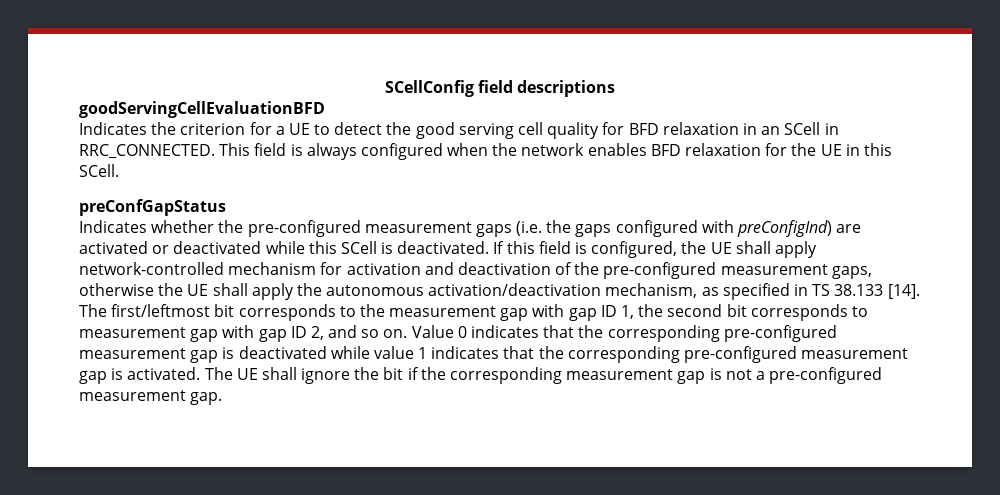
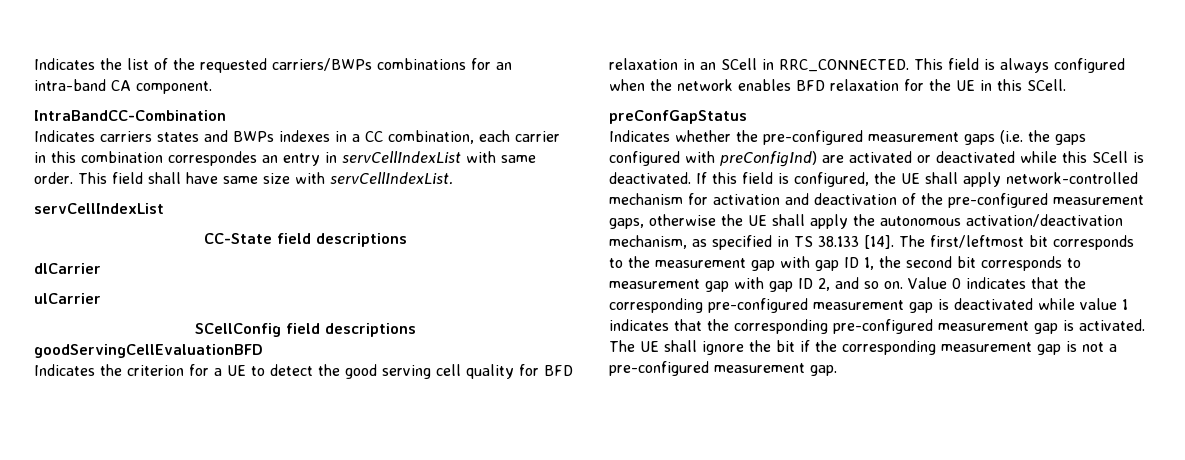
+ Indicates the list of the requested carriers/BWPs combinations for an intra-band CA component.
+ IntraBandCC-Combination
+ Indicates carriers states and BWPs indexes in a CC combination, each carrier in this combination correspondes an entry in servCellIndexList with same order. This field shall have same size with servCellIndexList.
+ servCellIndexList
+ CC-State field descriptions
+ dlCarrier
+ ulCarrier

